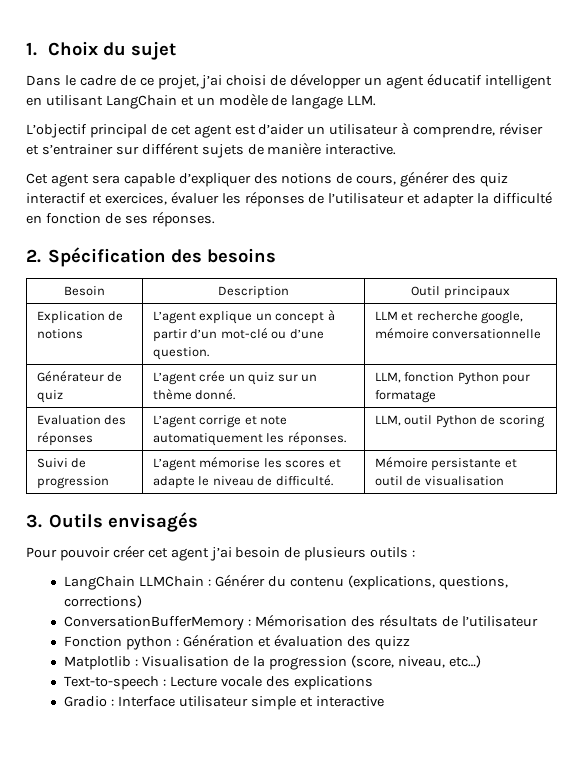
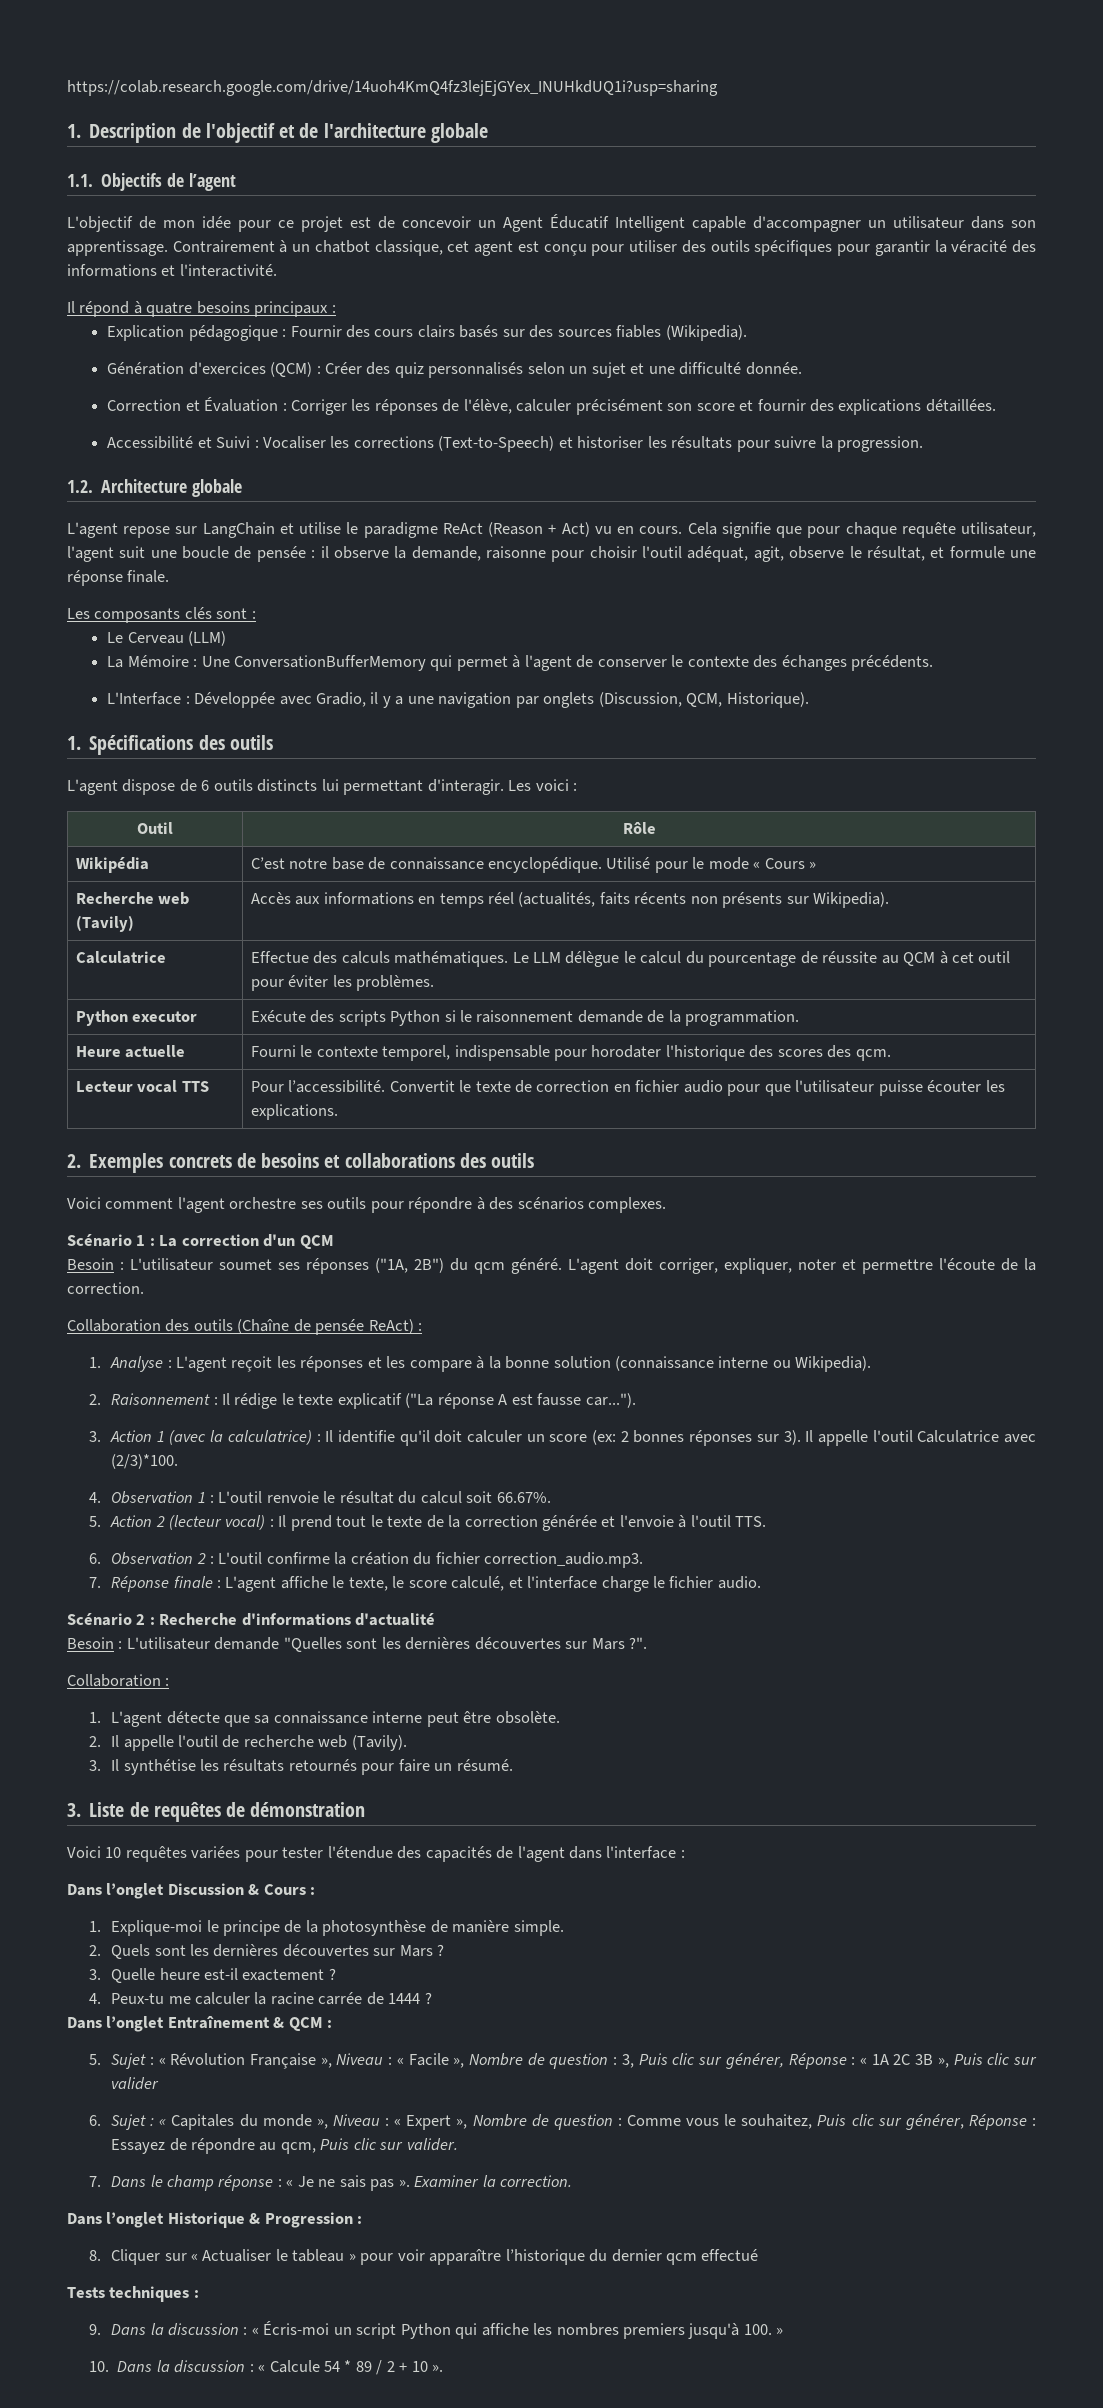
- 1. Choix du sujet
- Dans le cadre de ce projet, j’ai choisi de développer un agent éducatif intelligent en utilisant LangChain et un modèle de langage LLM.
- L’objectif principal de cet agent est d’aider un utilisateur à comprendre, réviser et s’entrainer sur différent sujets de manière interactive.
- Cet agent sera capable d’expliquer des notions de cours, générer des quiz interactif et exercices, évaluer les réponses de l’utilisateur et adapter la difficulté en fonction de ses réponses.
- 2. Spécification des besoins
- Besoin | Description | Outil principaux
- Explication de notions | L’agent explique un concept à partir d’un mot-clé ou d’une question. | LLM et recherche google, mémoire conversationnelle
- Générateur de quiz | L’agent crée un quiz sur un thème donné. | LLM, fonction Python pour formatage
- Evaluation des réponses | L’agent corrige et note automatiquement les réponses. | LLM, outil Python de scoring
- Suivi de progression | L’agent mémorise les scores et adapte le niveau de difficulté. | Mémoire persistante et outil de visualisation
- 3. Outils envisagés
- Pour pouvoir créer cet agent j’ai besoin de plusieurs outils :
- LangChain LLMChain : Générer du contenu (explications, questions, corrections)
- ConversationBufferMemory : Mémorisation des résultats de l’utilisateur
- Fonction python : Génération et évaluation des quizz
- Matplotlib : Visualisation de la progression (score, niveau, etc…)
- Text-to-speech : Lecture vocale des explications
- Gradio : Interface utilisateur simple et interactive
+ https://colab.research.google.com/drive/14uoh4KmQ4fz3lejEjGYex_INUHkdUQ1i?usp=sharing
+ 1. Description de l'objectif et de l'architecture globale
+ 1.1. Objectifs de l’agent
+ L'objectif de mon idée pour ce projet est de concevoir un Agent Éducatif Intelligent capable d'accompagner un utilisateur dans son apprentissage. Contrairement à un chatbot classique, cet agent est conçu pour utiliser des outils spécifiques pour garantir la véracité des informations et l'interactivité.
+ Il répond à quatre besoins principaux :
+ Explication pédagogique : Fournir des cours clairs basés sur des sources fiables (Wikipedia).
+ Génération d'exercices (QCM) : Créer des quiz personnalisés selon un sujet et une difficulté donnée.
+ Correction et Évaluation : Corriger les réponses de l'élève, calculer précisément son score et fournir des explications détaillées.
+ Accessibilité et Suivi : Vocaliser les corrections (Text-to-Speech) et historiser les résultats pour suivre la progression.
+ 1.2. Architecture globale
+ L'agent repose sur LangChain et utilise le paradigme ReAct (Reason + Act) vu en cours. Cela signifie que pour chaque requête utilisateur, l'agent suit une boucle de pensée : il observe la demande, raisonne pour choisir l'outil adéquat, agit, observe le résultat, et formule une réponse finale.
+ Les composants clés sont :
+ Le Cerveau (LLM)
+ La Mémoire : Une ConversationBufferMemory qui permet à l'agent de conserver le contexte des échanges précédents.
+ L'Interface : Développée avec Gradio, il y a une navigation par onglets (Discussion, QCM, Historique).
+ 1. Spécifications des outils
+ L'agent dispose de 6 outils distincts lui permettant d'interagir. Les voici :
+ Outil | Rôle
+ Wikipédia | C’est notre base de connaissance encyclopédique. Utilisé pour le mode « Cours »
+ Recherche web (Tavily) | Accès aux informations en temps réel (actualités, faits récents non présents sur Wikipedia).
+ Calculatrice | Effectue des calculs mathématiques. Le LLM délègue le calcul du pourcentage de réussite au QCM à cet outil pour éviter les problèmes.
+ Python executor | Exécute des scripts Python si le raisonnement demande de la programmation.
+ Heure actuelle | Fourni le contexte temporel, indispensable pour horodater l'historique des scores des qcm.
+ Lecteur vocal TTS | Pour l’accessibilité. Convertit le texte de correction en fichier audio pour que l'utilisateur puisse écouter les explications.
+ 2. Exemples concrets de besoins et collaborations des outils
+ Voici comment l'agent orchestre ses outils pour répondre à des scénarios complexes.
+ Scénario 1 : La correction d'un QCM
+ Besoin : L'utilisateur soumet ses réponses ("1A, 2B") du qcm généré. L'agent doit corriger, expliquer, noter et permettre l'écoute de la correction.
+ Collaboration des outils (Chaîne de pensée ReAct) :
+ 1. Analyse : L'agent reçoit les réponses et les compare à la bonne solution (connaissance interne ou Wikipedia).
+ 2. Raisonnement : Il rédige le texte explicatif ("La réponse A est fausse car...").
+ 3. Action 1 (avec la calculatrice) : Il identifie qu'il doit calculer un score (ex: 2 bonnes réponses sur 3). Il appelle l'outil Calculatrice avec (2/3)*100.
+ 4. Observation 1 : L'outil renvoie le résultat du calcul soit 66.67%.
+ 5. Action 2 (lecteur vocal) : Il prend tout le texte de la correction générée et l'envoie à l'outil TTS.
+ 6. Observation 2 : L'outil confirme la création du fichier correction_audio.mp3.
+ 7. Réponse finale : L'agent affiche le texte, le score calculé, et l'interface charge le fichier audio.
+ Scénario 2 : Recherche d'informations d'actualité
+ Besoin : L'utilisateur demande "Quelles sont les dernières découvertes sur Mars ?".
+ Collaboration :
+ 1. L'agent détecte que sa connaissance interne peut être obsolète.
+ 2. Il appelle l'outil de recherche web (Tavily).
+ 3. Il synthétise les résultats retournés pour faire un résumé.
+ 3. Liste de requêtes de démonstration
+ Voici 10 requêtes variées pour tester l'étendue des capacités de l'agent dans l'interface :
+ Dans l’onglet Discussion & Cours :
+ 1. Explique-moi le principe de la photosynthèse de manière simple.
+ 2. Quels sont les dernières découvertes sur Mars ?
+ 3. Quelle heure est-il exactement ?
+ 4. Peux-tu me calculer la racine carrée de 1444 ?
+ Dans l’onglet Entraînement & QCM :
+ 5. Sujet : « Révolution Française », Niveau : « Facile », Nombre de question : 3, Puis clic sur générer, Réponse : « 1A 2C 3B », Puis clic sur valider
+ 6. Sujet : « Capitales du monde », Niveau : « Expert », Nombre de question : Comme vous le souhaitez, Puis clic sur générer, Réponse : Essayez de répondre au qcm, Puis clic sur valider.
+ 7. Dans le champ réponse : « Je ne sais pas ». Examiner la correction.
+ Dans l’onglet Historique & Progression :
+ 8. Cliquer sur « Actualiser le tableau » pour voir apparaître l’historique du dernier qcm effectué
+ Tests techniques :
+ 9. Dans la discussion : « Écris-moi un script Python qui affiche les nombres premiers jusqu'à 100. »
+ 10. Dans la discussion : « Calcule 54 * 89 / 2 + 10 ».

